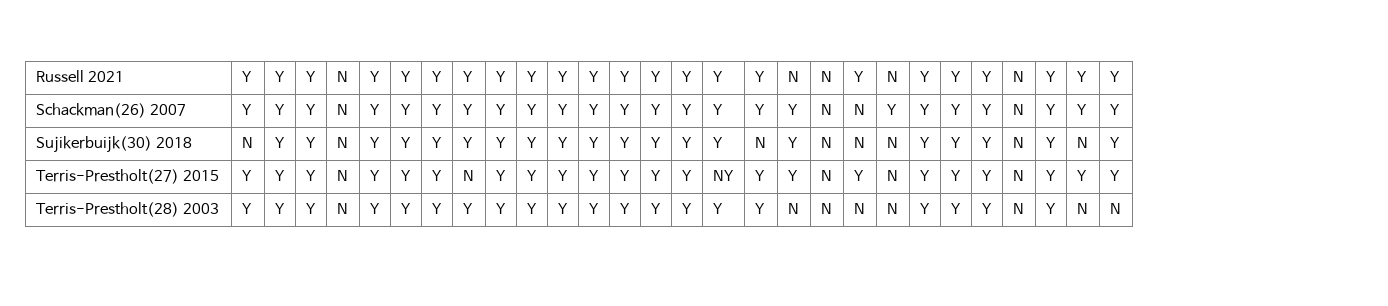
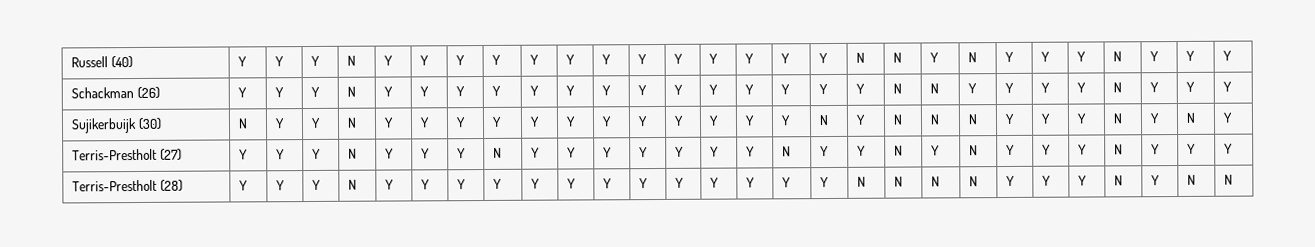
- Russell 2021 | Y | Y | Y | N | Y | Y | Y | Y | Y | Y | Y | Y | Y | Y | Y | Y | Y | N | N | Y | N | Y | Y | Y | N | Y | Y | Y
+ Russell (40) | Y | Y | Y | N | Y | Y | Y | Y | Y | Y | Y | Y | Y | Y | Y | Y | Y | N | N | Y | N | Y | Y | Y | N | Y | Y | Y
- Schackman(26) 2007 | Y | Y | Y | N | Y | Y | Y | Y | Y | Y | Y | Y | Y | Y | Y | Y | Y | Y | N | N | Y | Y | Y | Y | N | Y | Y | Y
+ Schackman (26) | Y | Y | Y | N | Y | Y | Y | Y | Y | Y | Y | Y | Y | Y | Y | Y | Y | Y | N | N | Y | Y | Y | Y | N | Y | Y | Y
- Sujikerbuijk(30) 2018 | N | Y | Y | N | Y | Y | Y | Y | Y | Y | Y | Y | Y | Y | Y | Y | N | Y | N | N | N | Y | Y | Y | N | Y | N | Y
+ Sujikerbuijk (30) | N | Y | Y | N | Y | Y | Y | Y | Y | Y | Y | Y | Y | Y | Y | Y | N | Y | N | N | N | Y | Y | Y | N | Y | N | Y
- Terris-Prestholt(27) 2015 | Y | Y | Y | N | Y | Y | Y | N | Y | Y | Y | Y | Y | Y | Y | NY | Y | Y | N | Y | N | Y | Y | Y | N | Y | Y | Y
+ Terris-Prestholt (27) | Y | Y | Y | N | Y | Y | Y | N | Y | Y | Y | Y | Y | Y | Y | N | Y | Y | N | Y | N | Y | Y | Y | N | Y | Y | Y
- Terris-Prestholt(28) 2003 | Y | Y | Y | N | Y | Y | Y | Y | Y | Y | Y | Y | Y | Y | Y | Y | Y | N | N | N | N | Y | Y | Y | N | Y | N | N
+ Terris-Prestholt (28) | Y | Y | Y | N | Y | Y | Y | Y | Y | Y | Y | Y | Y | Y | Y | Y | Y | N | N | N | N | Y | Y | Y | N | Y | N | N

